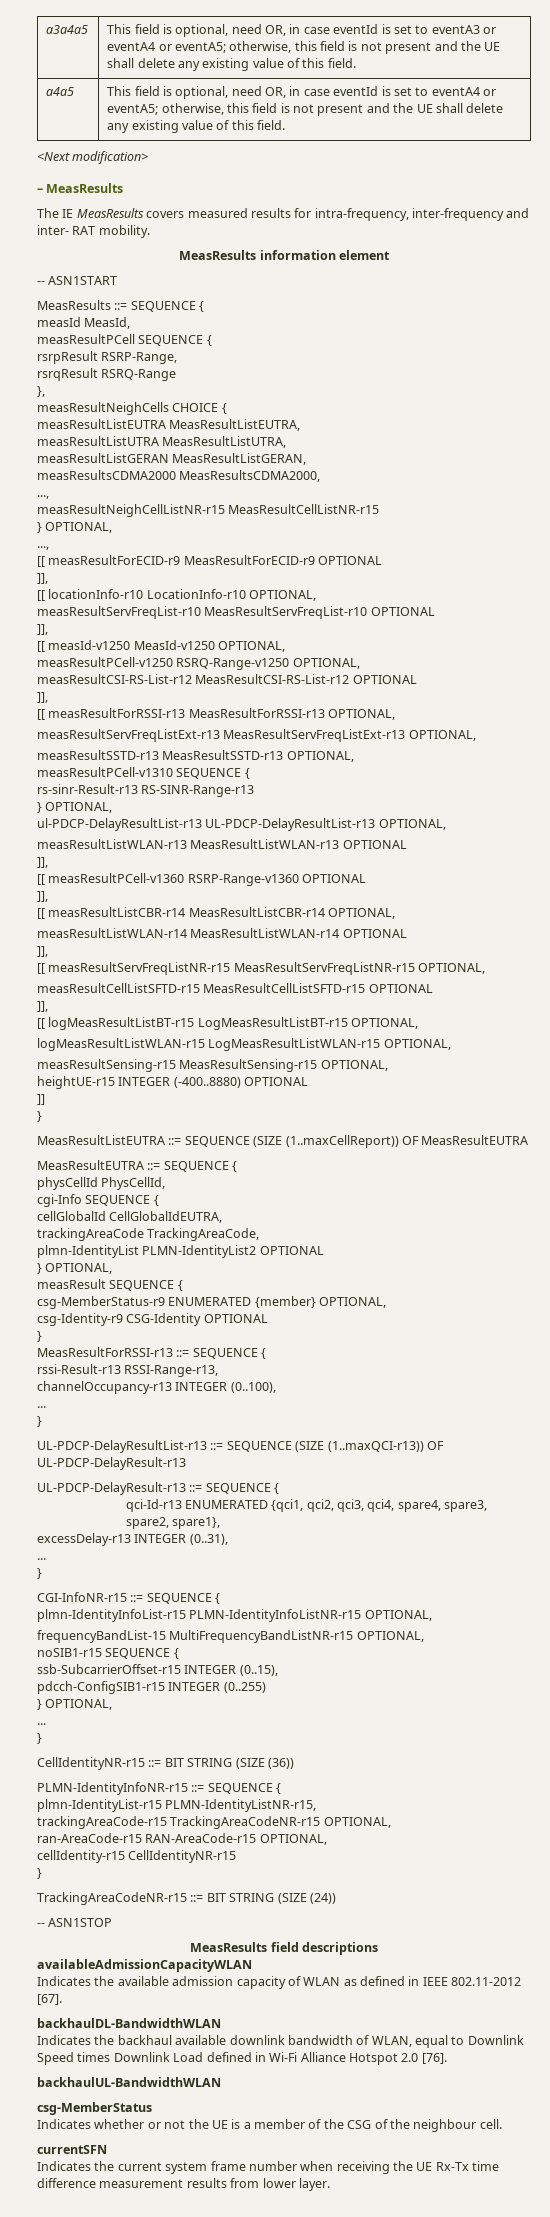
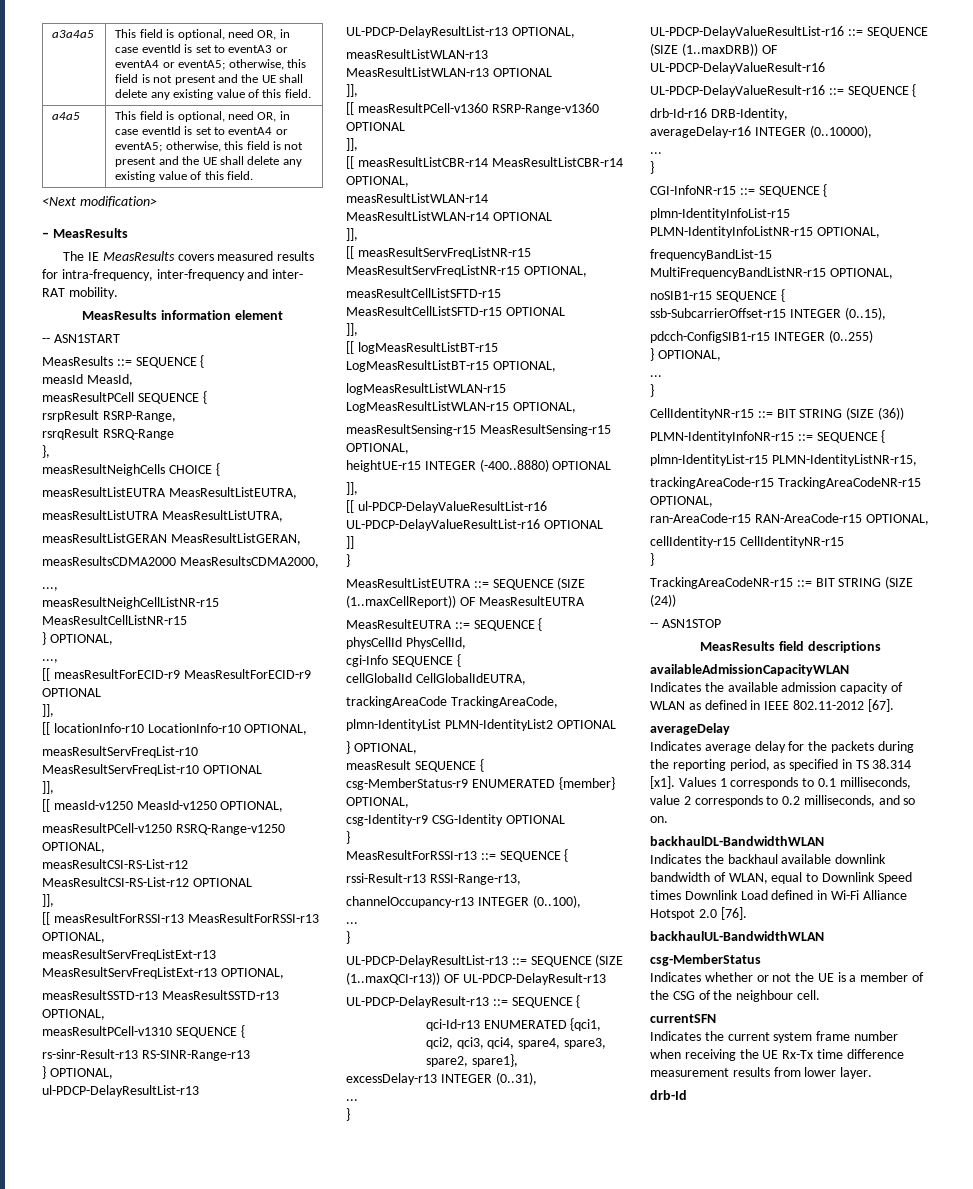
  heightUE-r15 INTEGER (-400..8880) OPTIONAL
+ ]],
+ [[ ul-PDCP-DelayValueResultList-r16 UL-PDCP-DelayValueResultList-r16 OPTIONAL
+ UL-PDCP-DelayValueResultList-r16 ::= SEQUENCE (SIZE (1..maxDRB)) OF UL-PDCP-DelayValueResult-r16
+ UL-PDCP-DelayValueResult-r16 ::= SEQUENCE {
+ drb-Id-r16 DRB-Identity,
+ averageDelay-r16 INTEGER (0..10000),
+ ...
+ }
+ averageDelay
+ Indicates average delay for the packets during the reporting period, as specified in TS 38.314 [x1]. Values 1 corresponds to 0.1 milliseconds, value 2 corresponds to 0.2 milliseconds, and so on.
+ drb-Id

